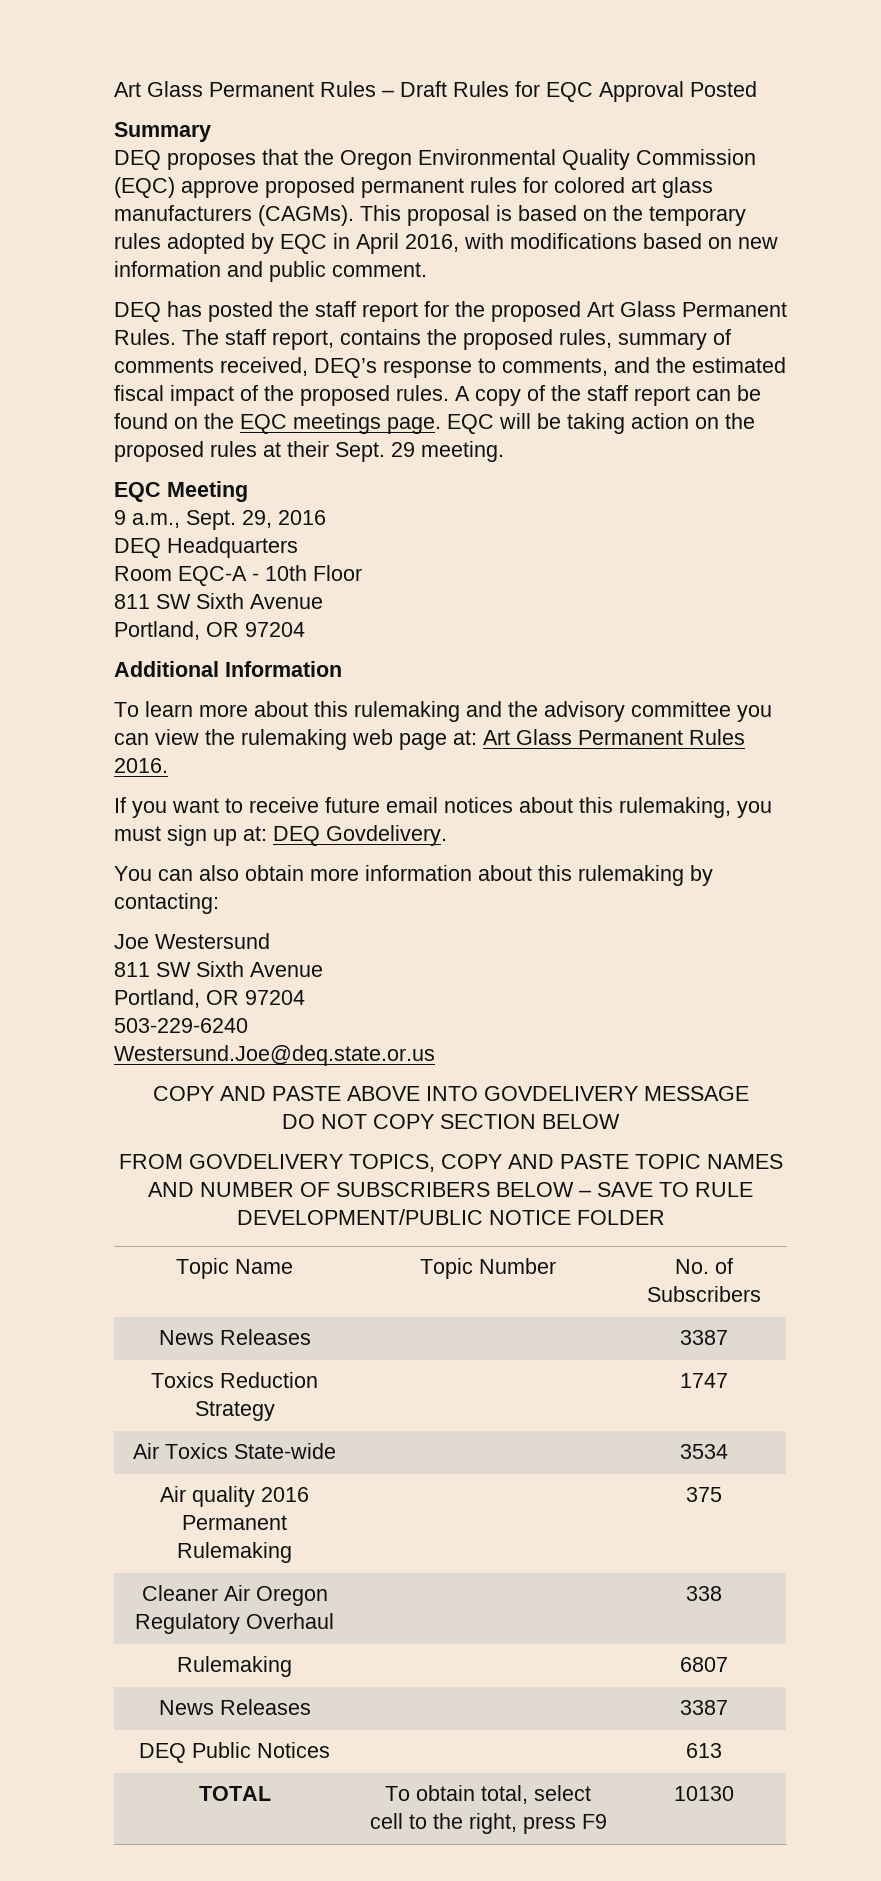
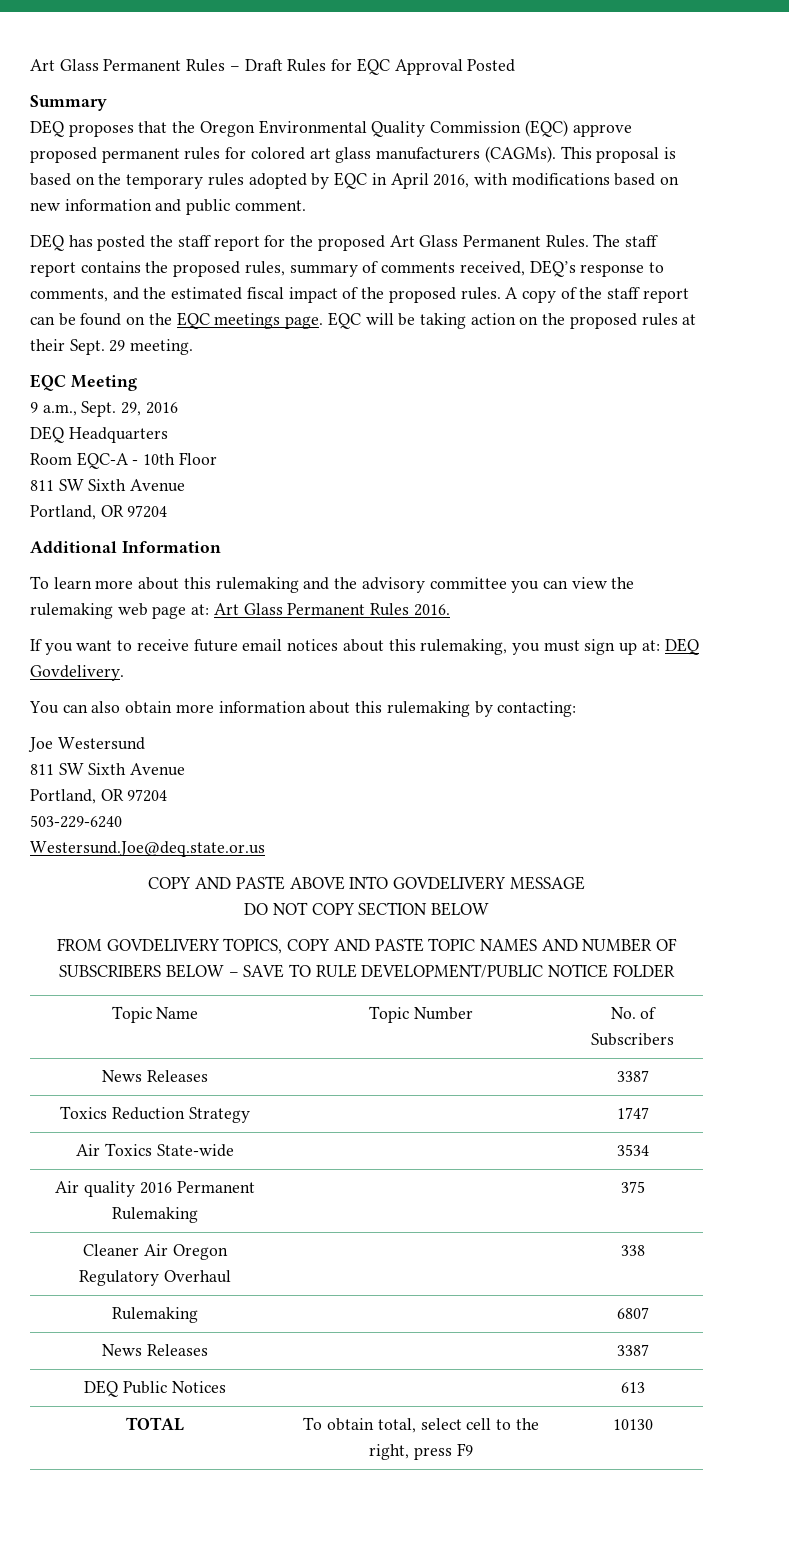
- The staff report, contains the proposed rules, summary of comments received, DEQ’s response to comments, and the estimated fiscal impact of the proposed rules.
+ The staff report contains the proposed rules, summary of comments received, DEQ’s response to comments, and the estimated fiscal impact of the proposed rules.

